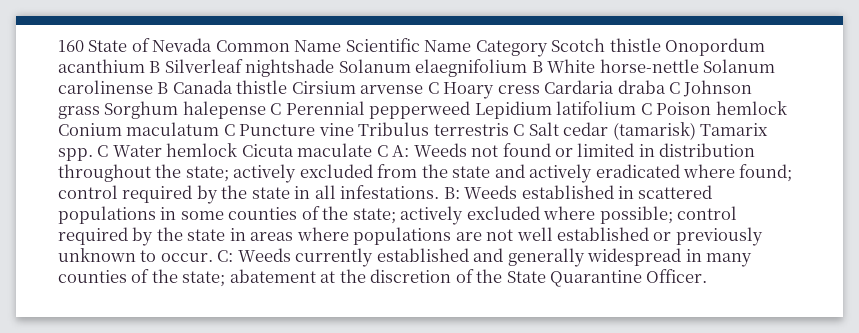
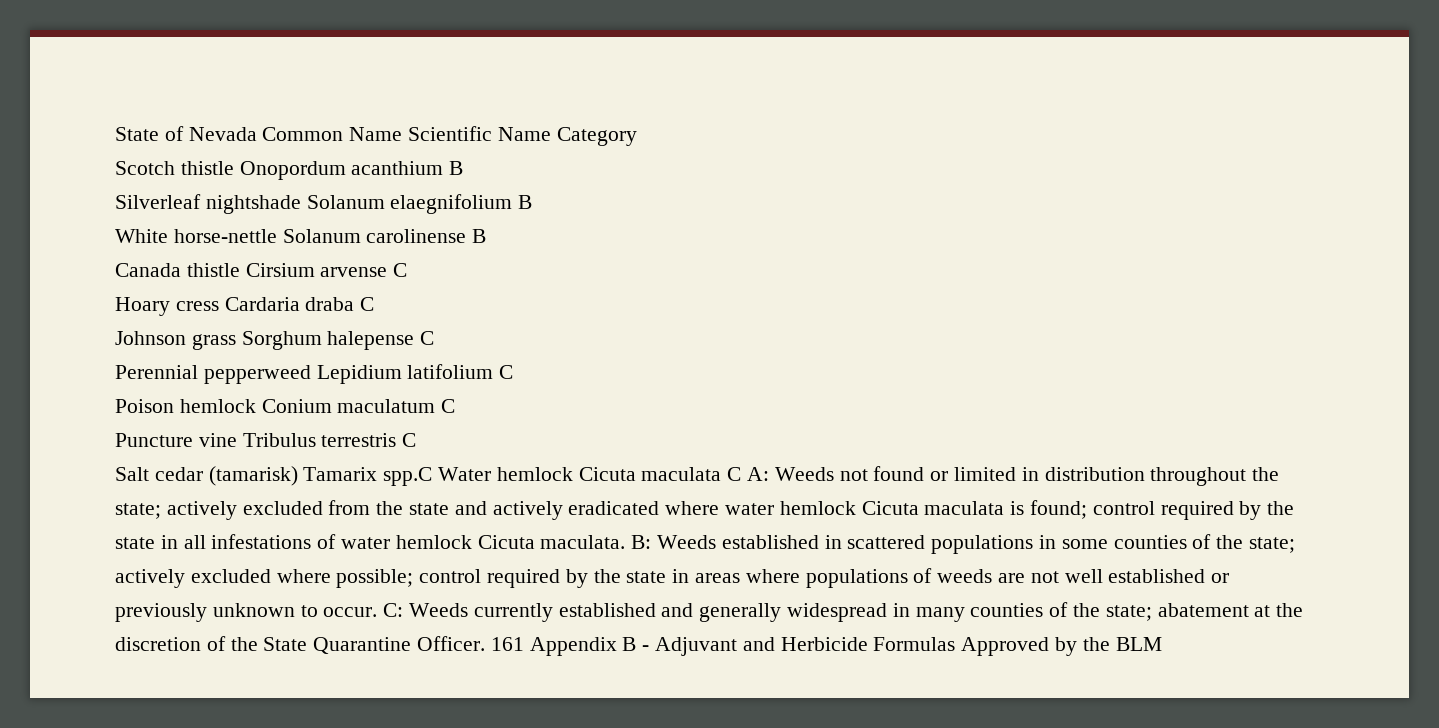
- 160 State of Nevada Common Name Scientific Name Category Scotch thistle Onopordum acanthium B Silverleaf nightshade Solanum elaegnifolium B White horse-nettle Solanum carolinense B Canada thistle Cirsium arvense C Hoary cress Cardaria draba C Johnson grass Sorghum halepense C Perennial pepperweed Lepidium latifolium C Poison hemlock Conium maculatum C Puncture vine Tribulus terrestris C Salt cedar (tamarisk) Tamarix spp. C Water hemlock Cicuta maculate C A:
+ State of Nevada Common Name Scientific Name Category
+ Scotch thistle Onopordum acanthium B
+ Silverleaf nightshade Solanum elaegnifolium B
+ White horse-nettle Solanum carolinense B
+ Canada thistle Cirsium arvense C
+ Hoary cress Cardaria draba C
+ Johnson grass Sorghum halepense C
+ Perennial pepperweed Lepidium latifolium C
+ Poison hemlock Conium maculatum C
+ Puncture vine Tribulus terrestris C
+ Salt cedar (tamarisk) Tamarix spp.C Water hemlock Cicuta maculata C A:
- actively excluded from the state and actively eradicated where found;
+ actively excluded from the state and actively eradicated where water hemlock Cicuta maculata is found;
- control required by the state in all infestations.
+ control required by the state in all infestations of water hemlock Cicuta maculata.
- B: Weeds established in scattered populations in some counties of the state; actively excluded where possible; control required by the state in areas where populations are not well established or previously unknown to occur.
+ B: Weeds established in scattered populations in some counties of the state; actively excluded where possible; control required by the state in areas where populations of weeds are not well established or previously unknown to occur.
+ 161 Appendix B - Adjuvant and Herbicide Formulas Approved by the BLM

